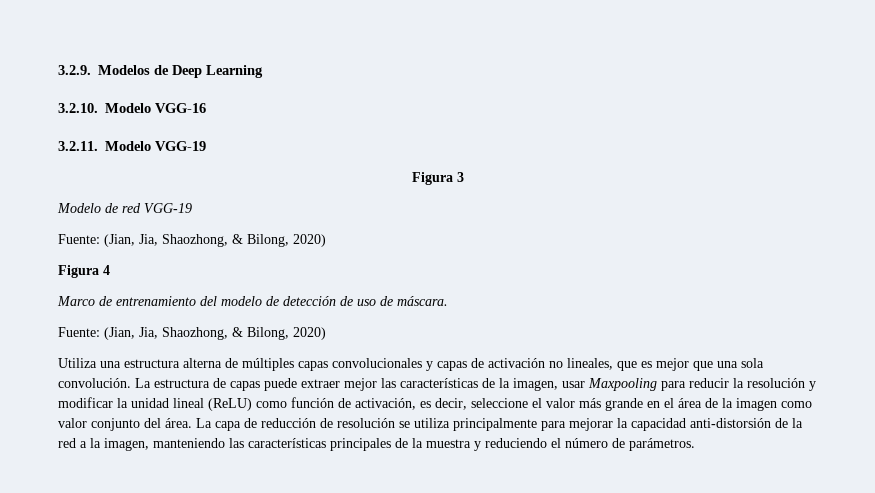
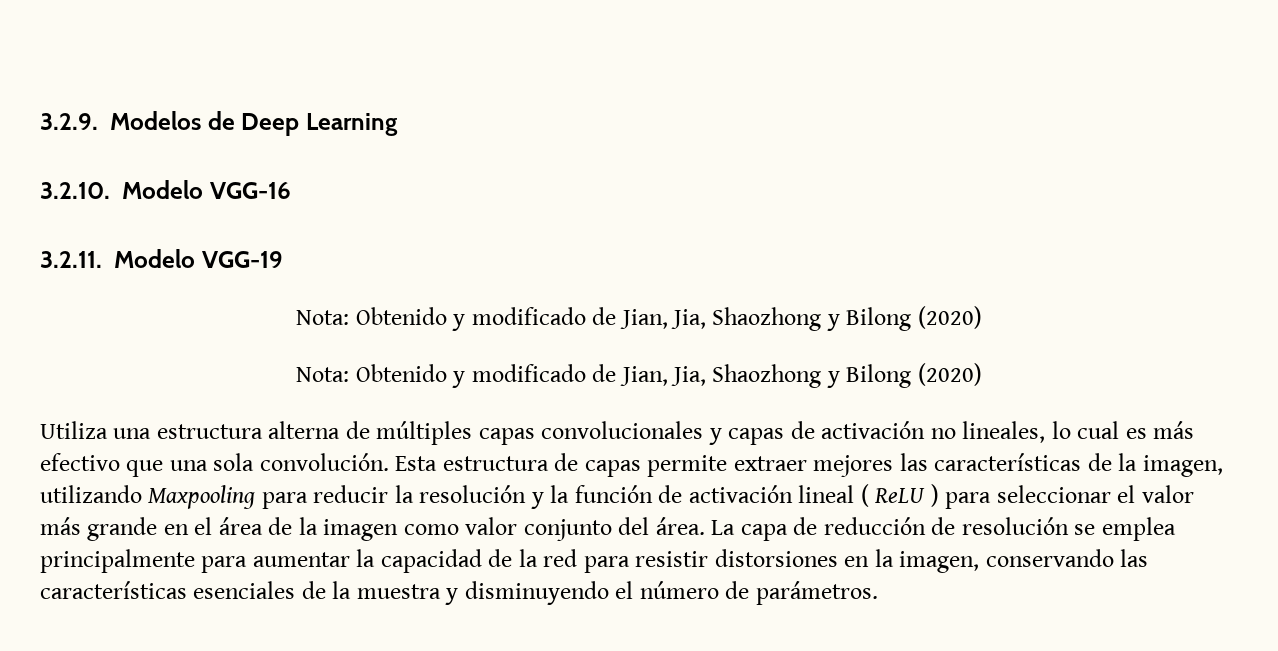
  3.2.11. Modelo VGG-19
- Figura 3
- Modelo de red VGG-19
- Fuente: (Jian, Jia, Shaozhong, & Bilong, 2020)
- Figura 4
- Marco de entrenamiento del modelo de detección de uso de máscara.
- Fuente: (Jian, Jia, Shaozhong, & Bilong, 2020)
+ Nota: Obtenido y modificado de Jian, Jia, Shaozhong y Bilong (2020)
+ Nota: Obtenido y modificado de Jian, Jia, Shaozhong y Bilong (2020)
- Utiliza una estructura alterna de múltiples capas convolucionales y capas de activación no lineales, que es mejor que una sola convolución.
+ Utiliza una estructura alterna de múltiples capas convolucionales y capas de activación no lineales, lo cual es más efectivo que una sola convolución.
- La estructura de capas puede extraer mejor las características de la imagen, usar Maxpooling para reducir la resolución y modificar la unidad lineal (ReLU) como función de activación, es decir, seleccione el valor más grande en el área de la imagen como valor conjunto del área.
+ Esta estructura de capas permite extraer mejores las características de la imagen, utilizando Maxpooling para reducir la resolución y la función de activación lineal ( ReLU ) para seleccionar el valor más grande en el área de la imagen como valor conjunto del área.
- La capa de reducción de resolución se utiliza principalmente para mejorar la capacidad anti-distorsión de la red a la imagen, manteniendo las características principales de la muestra y reduciendo el número de parámetros.
+ La capa de reducción de resolución se emplea principalmente para aumentar la capacidad de la red para resistir distorsiones en la imagen, conservando las características esenciales de la muestra y disminuyendo el número de parámetros.

